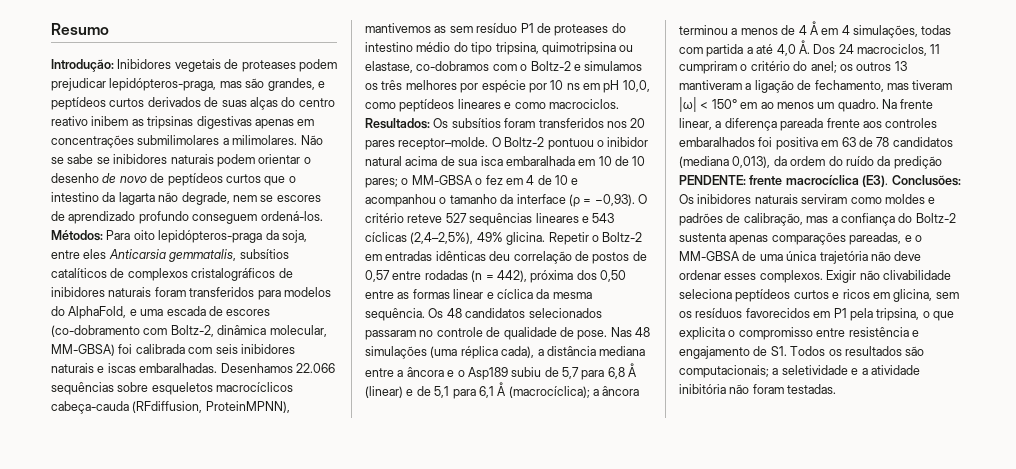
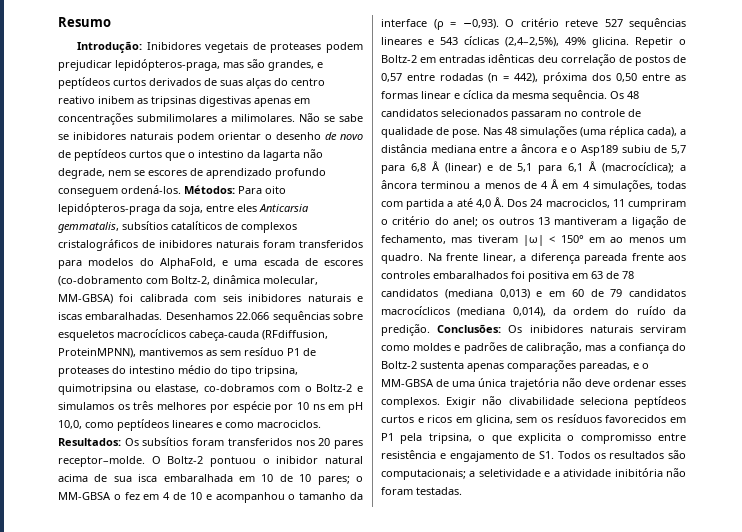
- Na frente linear, a diferença pareada frente aos controles embaralhados foi positiva em 63 de 78 candidatos (mediana 0,013), da ordem do ruído da predição PENDENTE: frente macrocíclica (E3). Conclusões: Os inibidores naturais serviram como moldes e padrões de calibração, mas a confiança do Boltz-2 sustenta apenas comparações pareadas, e o MM-GBSA de uma única trajetória não deve ordenar esses complexos.
+ Na frente linear, a diferença pareada frente aos controles embaralhados foi positiva em 63 de 78 candidatos (mediana 0,013) e em 60 de 79 candidatos macrocíclicos (mediana 0,014), da ordem do ruído da predição. Conclusões: Os inibidores naturais serviram como moldes e padrões de calibração, mas a confiança do Boltz-2 sustenta apenas comparações pareadas, e o MM-GBSA de uma única trajetória não deve ordenar esses complexos.

